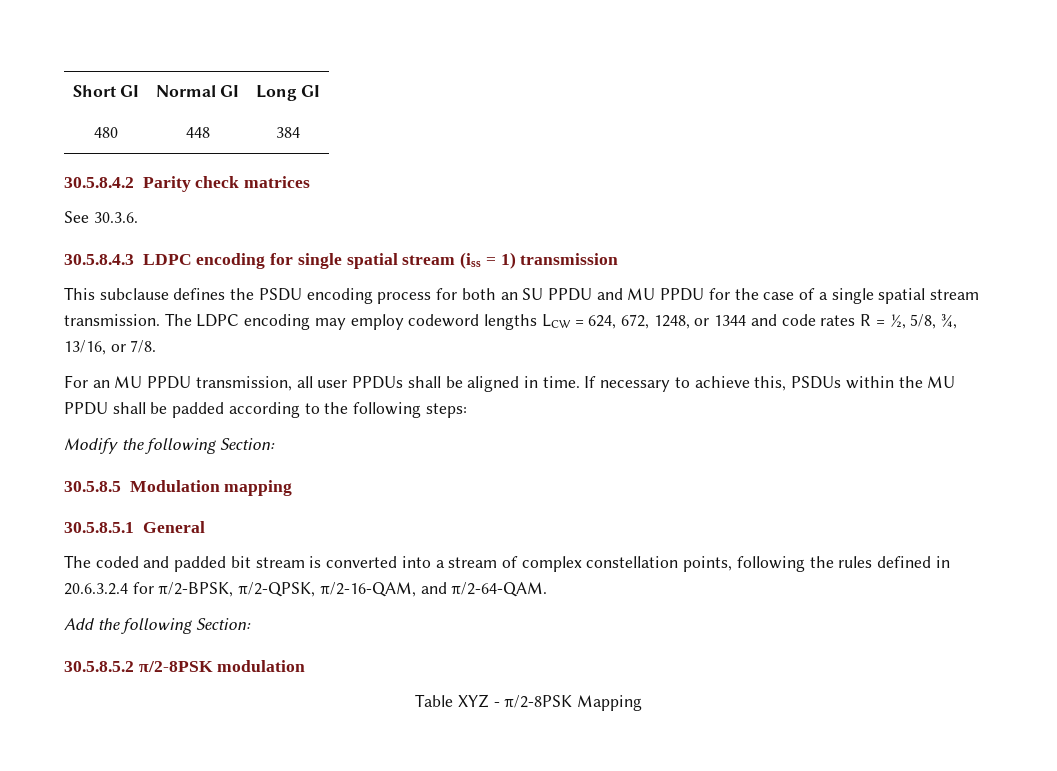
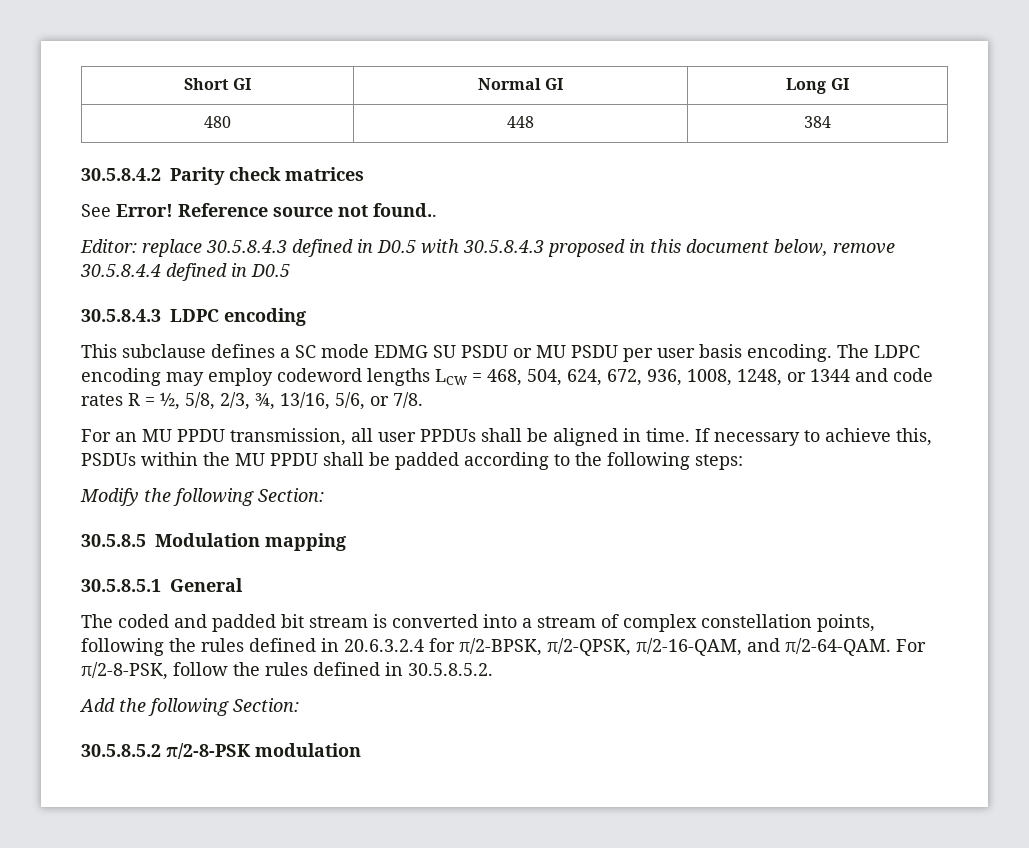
- See 30.3.6.
- 30.5.8.4.3 LDPC encoding for single spatial stream (iss = 1) transmission
- This subclause defines the PSDU encoding process for both an SU PPDU and MU PPDU for the case of a single spatial stream transmission.
+ See Error! Reference source not found..
+ Editor: replace 30.5.8.4.3 defined in D0.5 with 30.5.8.4.3 proposed in this document below, remove 30.5.8.4.4 defined in D0.5
+ 30.5.8.4.3 LDPC encoding
+ This subclause defines a SC mode EDMG SU PSDU or MU PSDU per user basis encoding.
- The LDPC encoding may employ codeword lengths LCW = 624, 672, 1248, or 1344 and code rates R = ½, 5/8, ¾, 13/16, or 7/8.
+ The LDPC encoding may employ codeword lengths LCW = 468, 504, 624, 672, 936, 1008, 1248, or 1344 and code rates R = ½, 5/8, 2/3, ¾, 13/16, 5/6, or 7/8.
+ For π/2-8-PSK, follow the rules defined in 30.5.8.5.2.
- 30.5.8.5.2 π/2-8PSK modulation
+ 30.5.8.5.2 π/2-8-PSK modulation
- Table XYZ - π/2-8PSK Mapping

